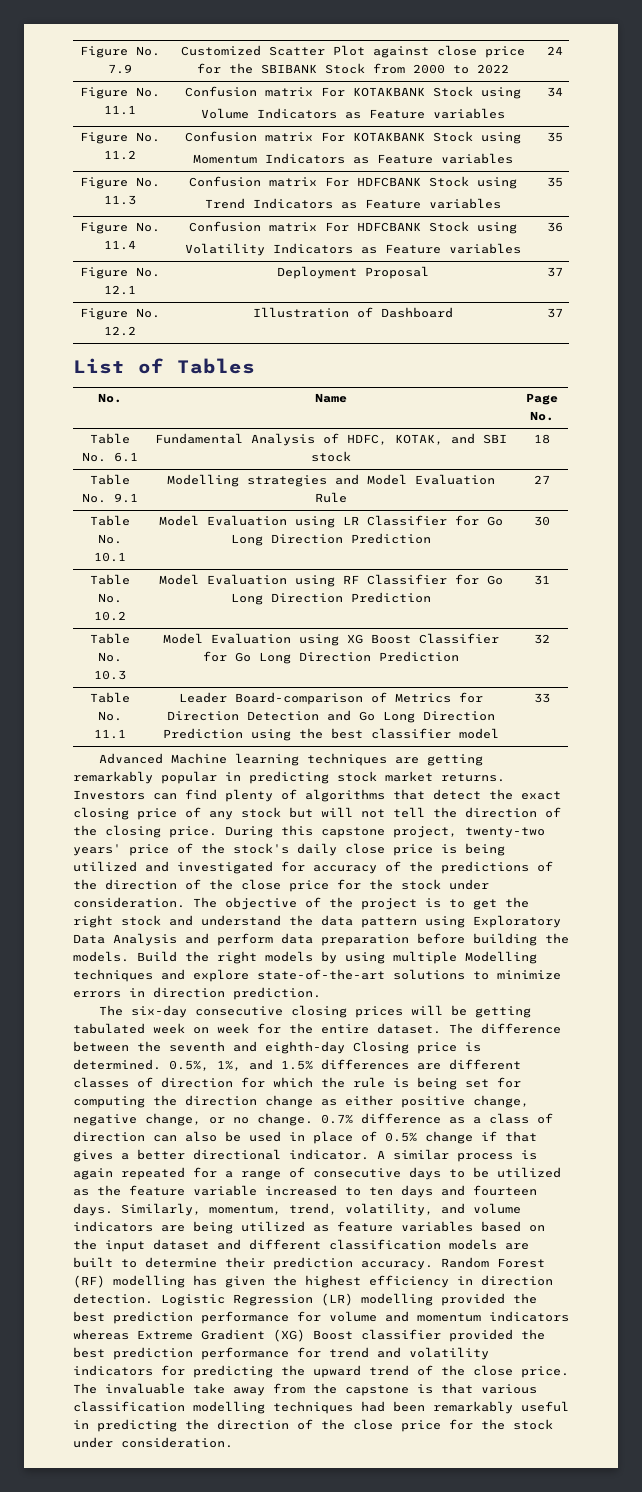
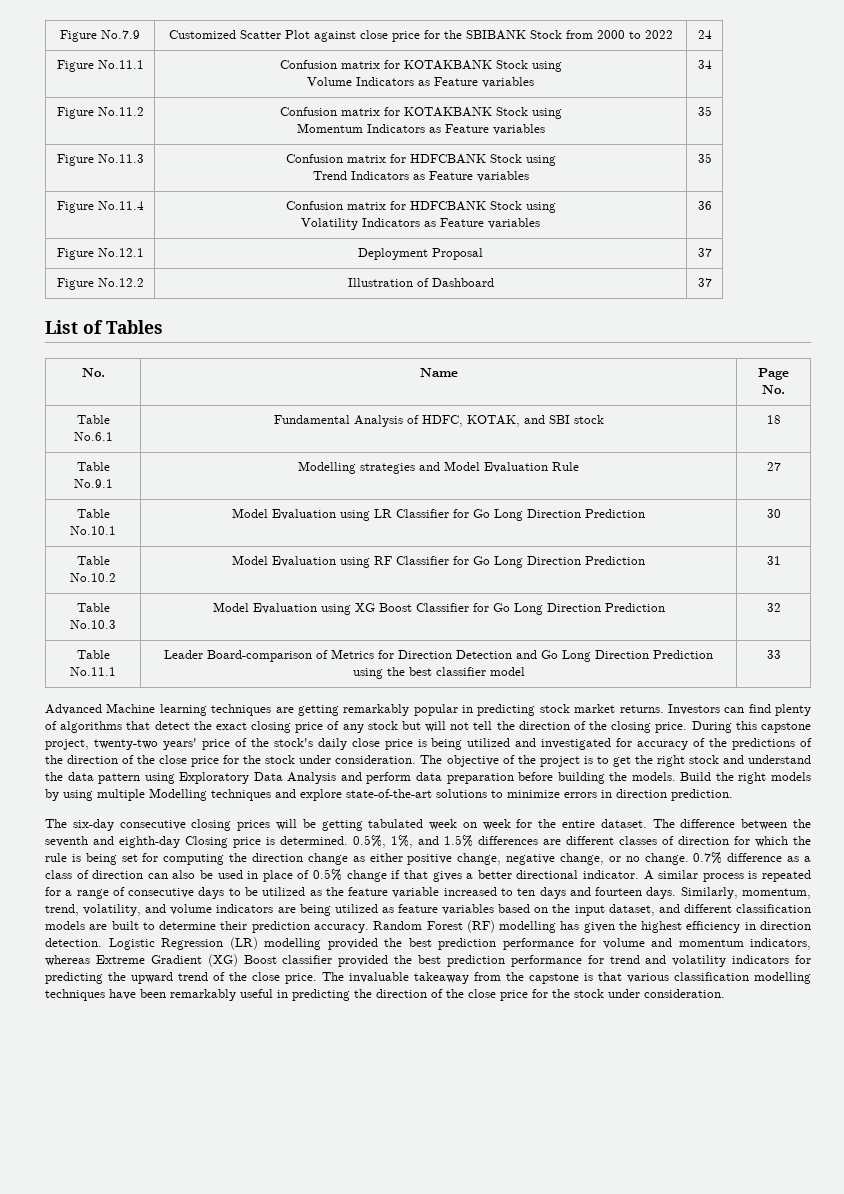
- Figure No. 7.9 | Customized Scatter Plot against close price for the SBIBANK Stock from 2000 to 2022 | 24
+ Figure No.7.9 | Customized Scatter Plot against close price for the SBIBANK Stock from 2000 to 2022 | 24
- Figure No. 11.1 | Confusion matrix For KOTAKBANK Stock using
+ Figure No.11.1 | Confusion matrix for KOTAKBANK Stock using
- Figure No. 11.2 | Confusion matrix For KOTAKBANK Stock using
+ Figure No.11.2 | Confusion matrix for KOTAKBANK Stock using
- Figure No. 11.3 | Confusion matrix For HDFCBANK Stock using
+ Figure No.11.3 | Confusion matrix for HDFCBANK Stock using
- Figure No. 11.4 | Confusion matrix For HDFCBANK Stock using
+ Figure No.11.4 | Confusion matrix for HDFCBANK Stock using
- Figure No. 12.1 | Deployment Proposal | 37
+ Figure No.12.1 | Deployment Proposal | 37
- Figure No. 12.2 | Illustration of Dashboard | 37
+ Figure No.12.2 | Illustration of Dashboard | 37
- Table No. 6.1 | Fundamental Analysis of HDFC, KOTAK, and SBI stock | 18
+ Table No.6.1 | Fundamental Analysis of HDFC, KOTAK, and SBI stock | 18
- Table No. 9.1 | Modelling strategies and Model Evaluation Rule | 27
+ Table No.9.1 | Modelling strategies and Model Evaluation Rule | 27
- Table No. 10.1 | Model Evaluation using LR Classifier for Go Long Direction Prediction | 30
+ Table No.10.1 | Model Evaluation using LR Classifier for Go Long Direction Prediction | 30
- Table No. 10.2 | Model Evaluation using RF Classifier for Go Long Direction Prediction | 31
+ Table No.10.2 | Model Evaluation using RF Classifier for Go Long Direction Prediction | 31
- Table No. 10.3 | Model Evaluation using XG Boost Classifier for Go Long Direction Prediction | 32
+ Table No.10.3 | Model Evaluation using XG Boost Classifier for Go Long Direction Prediction | 32
- Table No. 11.1 | Leader Board-comparison of Metrics for Direction Detection and Go Long Direction Prediction using the best classifier model | 33
+ Table No.11.1 | Leader Board-comparison of Metrics for Direction Detection and Go Long Direction Prediction using the best classifier model | 33
- A similar process is again repeated for a range of consecutive days to be utilized as the feature variable increased to ten days and fourteen days.
+ A similar process is repeated for a range of consecutive days to be utilized as the feature variable increased to ten days and fourteen days.
- Similarly, momentum, trend, volatility, and volume indicators are being utilized as feature variables based on the input dataset and different classification models are built to determine their prediction accuracy.
+ Similarly, momentum, trend, volatility, and volume indicators are being utilized as feature variables based on the input dataset, and different classification models are built to determine their prediction accuracy.
- Logistic Regression (LR) modelling provided the best prediction performance for volume and momentum indicators whereas Extreme Gradient (XG) Boost classifier provided the best prediction performance for trend and volatility indicators for predicting the upward trend of the close price.
+ Logistic Regression (LR) modelling provided the best prediction performance for volume and momentum indicators, whereas Extreme Gradient (XG) Boost classifier provided the best prediction performance for trend and volatility indicators for predicting the upward trend of the close price.
- The invaluable take away from the capstone is that various classification modelling techniques had been remarkably useful in predicting the direction of the close price for the stock under consideration.
+ The invaluable takeaway from the capstone is that various classification modelling techniques have been remarkably useful in predicting the direction of the close price for the stock under consideration.

